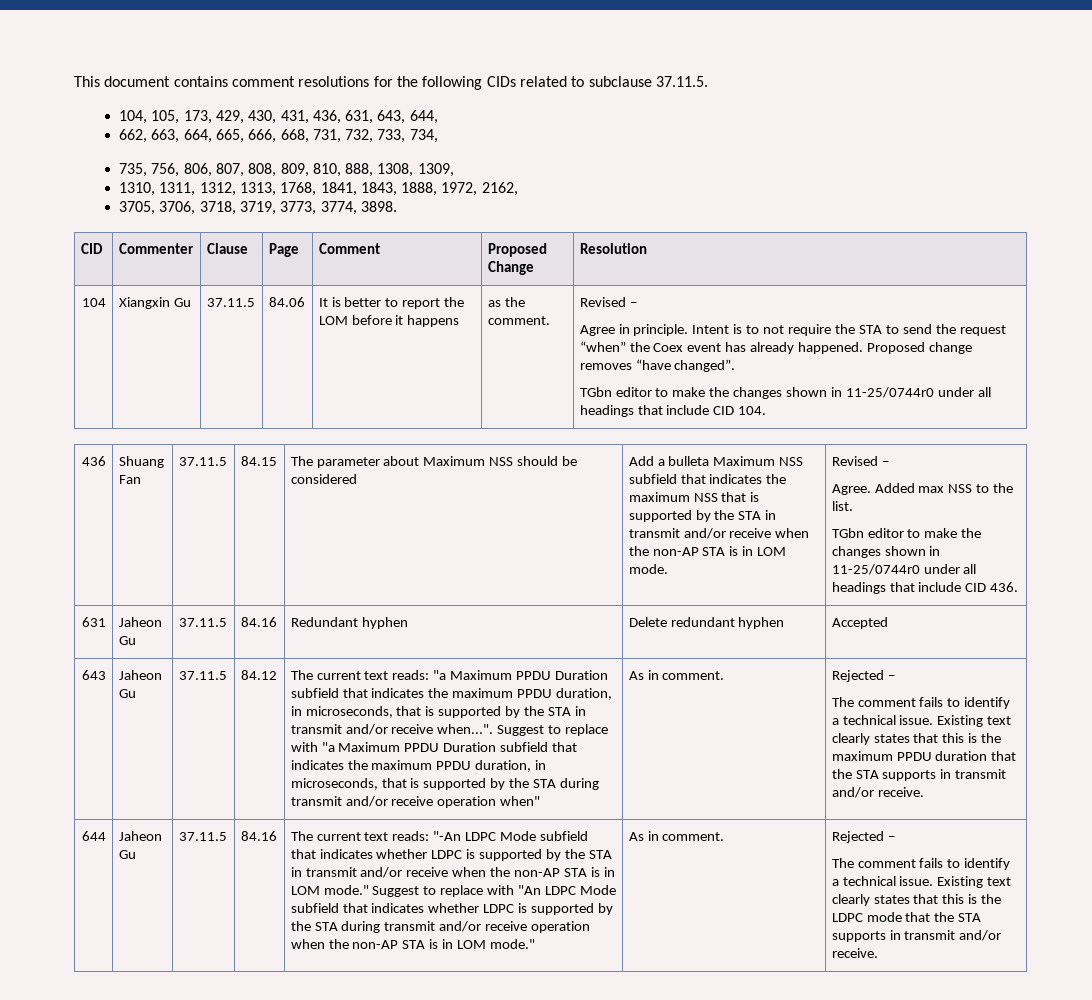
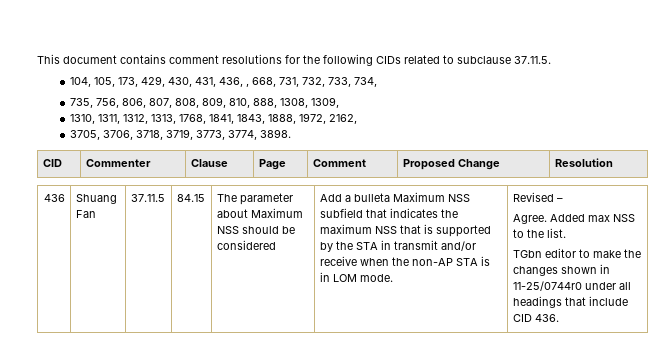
- 104, 105, 173, 429, 430, 431, 436, 631, 643, 644,
- 662, 663, 664, 665, 666, 668, 731, 732, 733, 734,
+ 104, 105, 173, 429, 430, 431, 436, , 668, 731, 732, 733, 734,
- 104 | Xiangxin Gu | 37.11.5 | 84.06 | It is better to report the LOM before it happens | as the comment. | Revised –
- Agree in principle. Intent is to not require the STA to send the request “when” the Coex event has already happened. Proposed change removes “have changed”.
- TGbn editor to make the changes shown in 11-25/0744r0 under all headings that include CID 104.
- 631 | Jaheon Gu | 37.11.5 | 84.16 | Redundant hyphen | Delete redundant hyphen | Accepted
- 643 | Jaheon Gu | 37.11.5 | 84.12 | The current text reads: "a Maximum PPDU Duration subfield that indicates the maximum PPDU duration, in microseconds, that is supported by the STA in transmit and/or receive when...". Suggest to replace with "a Maximum PPDU Duration subfield that indicates the maximum PPDU duration, in microseconds, that is supported by the STA during transmit and/or receive operation when" | As in comment. | Rejected –
- The comment fails to identify a technical issue. Existing text clearly states that this is the maximum PPDU duration that the STA supports in transmit and/or receive.
- 644 | Jaheon Gu | 37.11.5 | 84.16 | The current text reads: "-An LDPC Mode subfield that indicates whether LDPC is supported by the STA in transmit and/or receive when the non-AP STA is in LOM mode." Suggest to replace with "An LDPC Mode subfield that indicates whether LDPC is supported by the STA during transmit and/or receive operation when the non-AP STA is in LOM mode." | As in comment. | Rejected –
- The comment fails to identify a technical issue. Existing text clearly states that this is the LDPC mode that the STA supports in transmit and/or receive.

